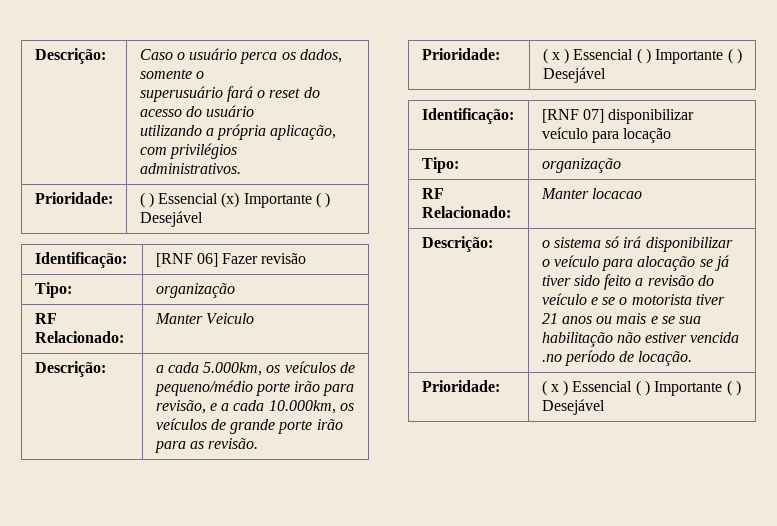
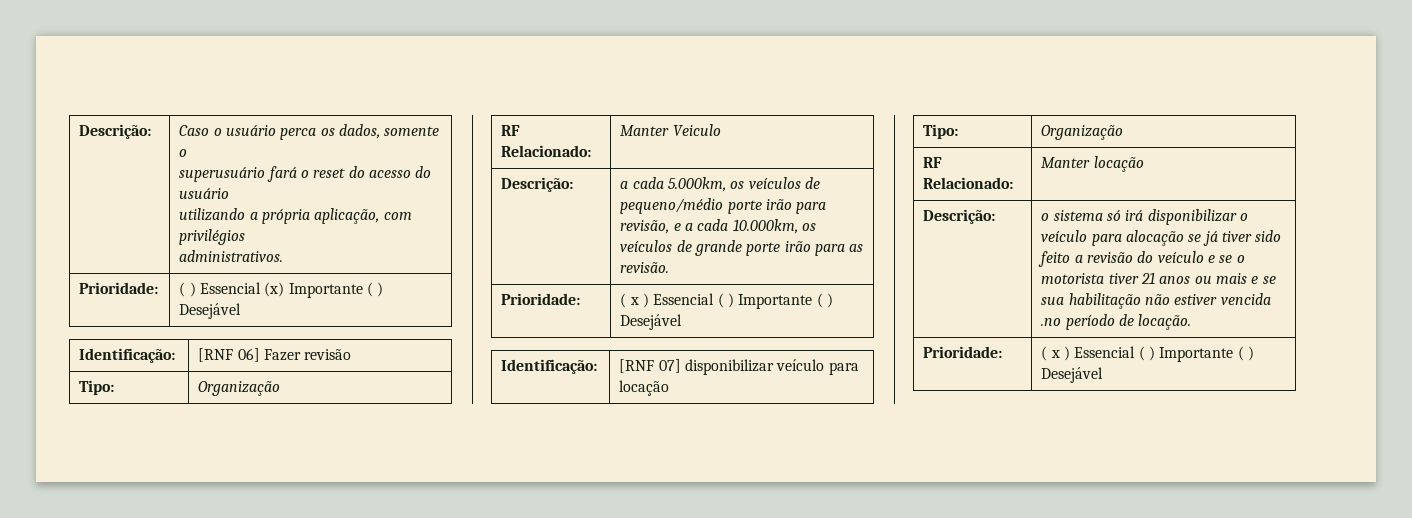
  Identificação: | [RNF 06] Fazer revisão
- Tipo: | organização
+ Tipo: | Organização
  Identificação: | [RNF 07] disponibilizar veículo para locação
- Tipo: | organização
- RF Relacionado: | Manter locacao
+ Tipo: | Organização
+ RF Relacionado: | Manter locação

